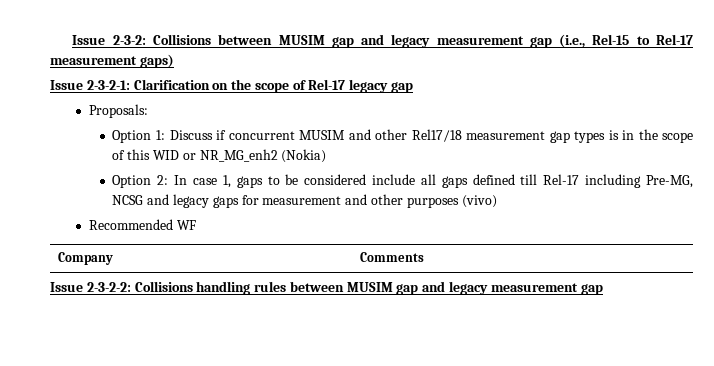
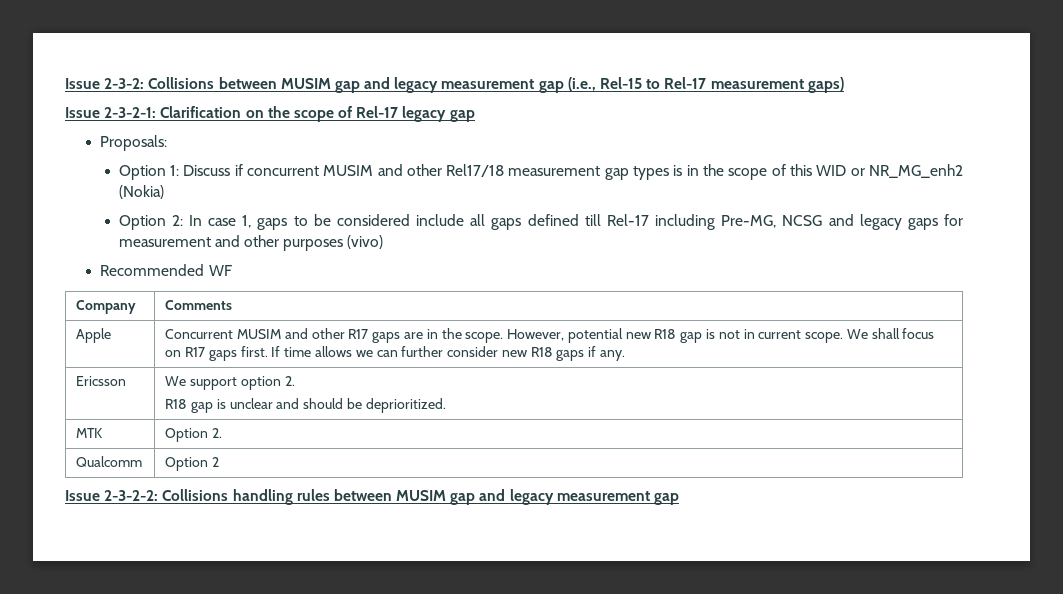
+ Apple | Concurrent MUSIM and other R17 gaps are in the scope. However, potential new R18 gap is not in current scope. We shall focus on R17 gaps first. If time allows we can further consider new R18 gaps if any.
+ Ericsson | We support option 2.
+ R18 gap is unclear and should be deprioritized.
+ MTK | Option 2.
+ Qualcomm | Option 2

